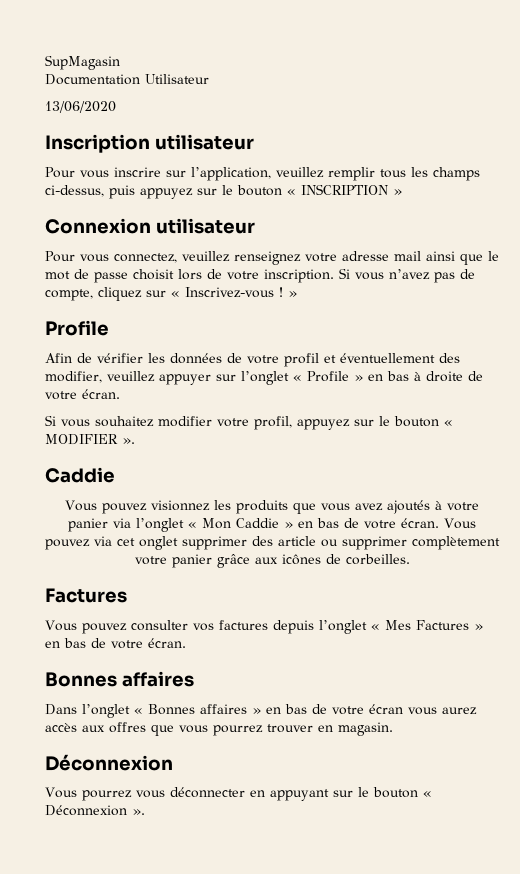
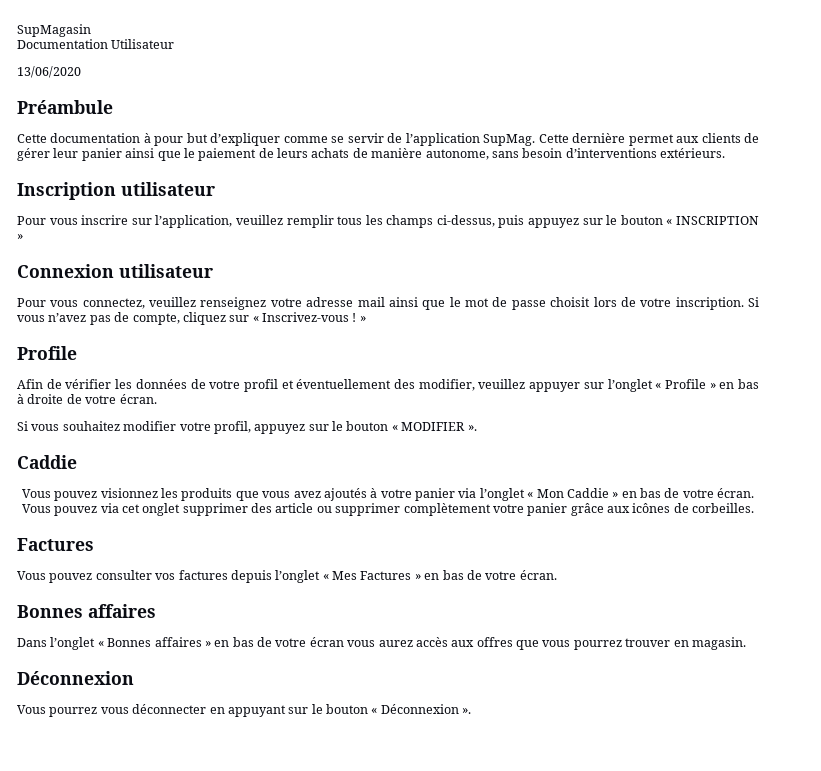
+ Préambule
+ Cette documentation à pour but d’expliquer comme se servir de l’application SupMag. Cette dernière permet aux clients de gérer leur panier ainsi que le paiement de leurs achats de manière autonome, sans besoin d’interventions extérieurs.

